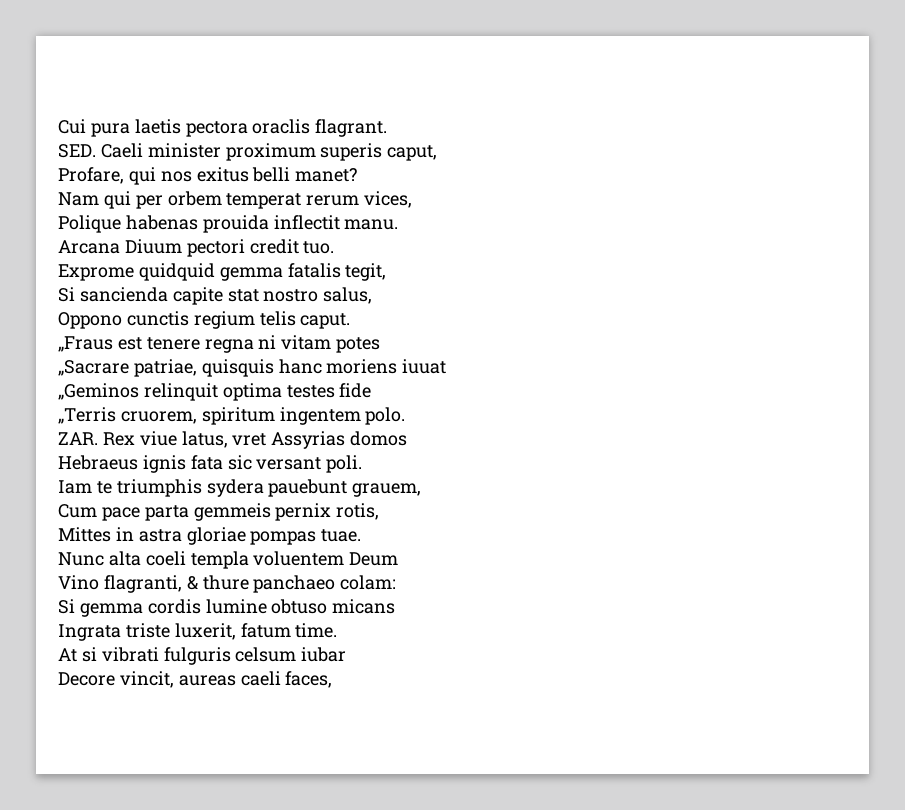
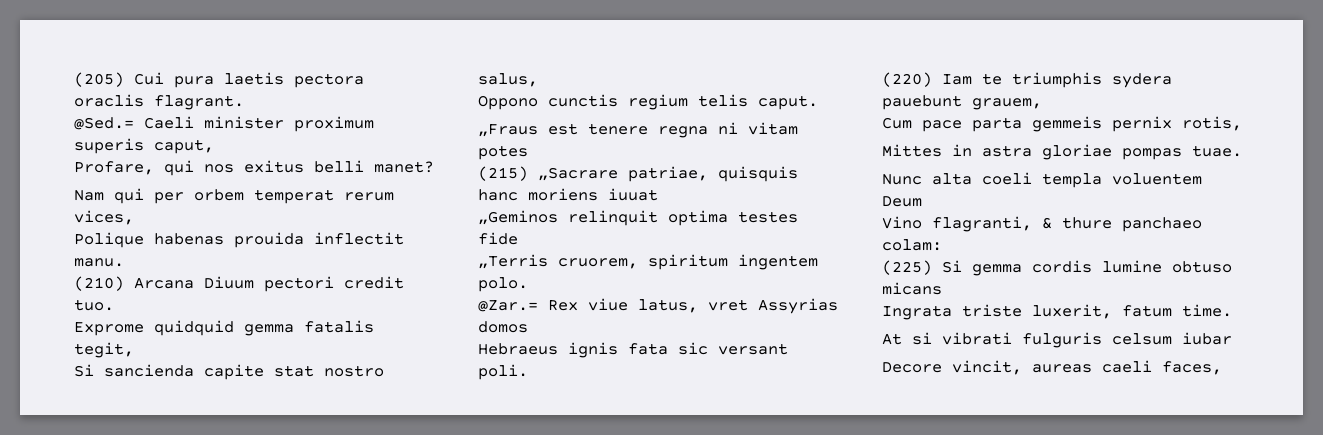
- Cui pura laetis pectora oraclis flagrant.
+ (205) Cui pura laetis pectora oraclis flagrant.
- SED. Caeli minister proximum superis caput,
+ @Sed.= Caeli minister proximum superis caput,
- Arcana Diuum pectori credit tuo.
+ (210) Arcana Diuum pectori credit tuo.
- „Sacrare patriae, quisquis hanc moriens iuuat
+ (215) „Sacrare patriae, quisquis hanc moriens iuuat
- ZAR. Rex viue latus, vret Assyrias domos
+ @Zar.= Rex viue latus, vret Assyrias domos
- Iam te triumphis sydera pauebunt grauem,
+ (220) Iam te triumphis sydera pauebunt grauem,
- Si gemma cordis lumine obtuso micans
+ (225) Si gemma cordis lumine obtuso micans

